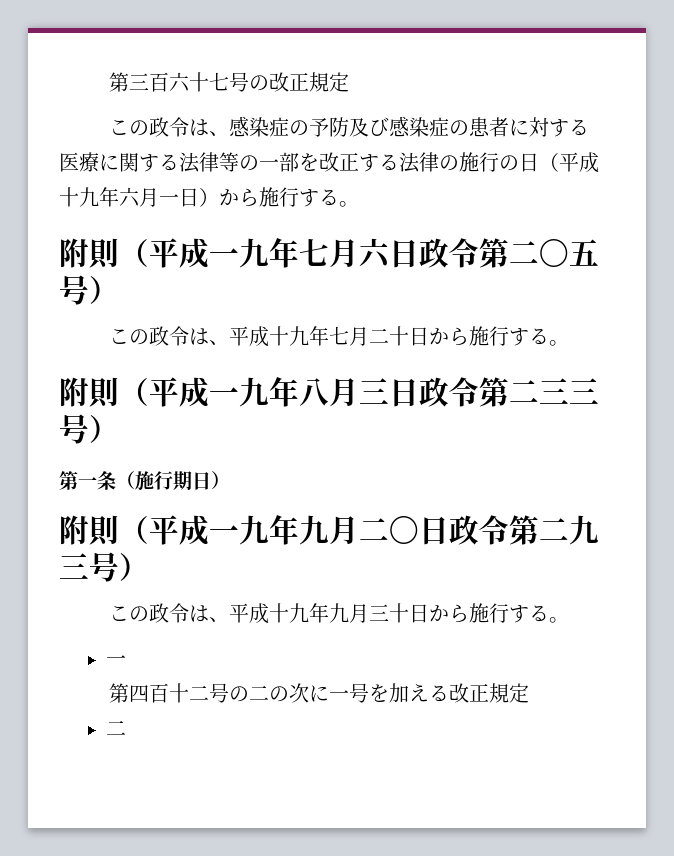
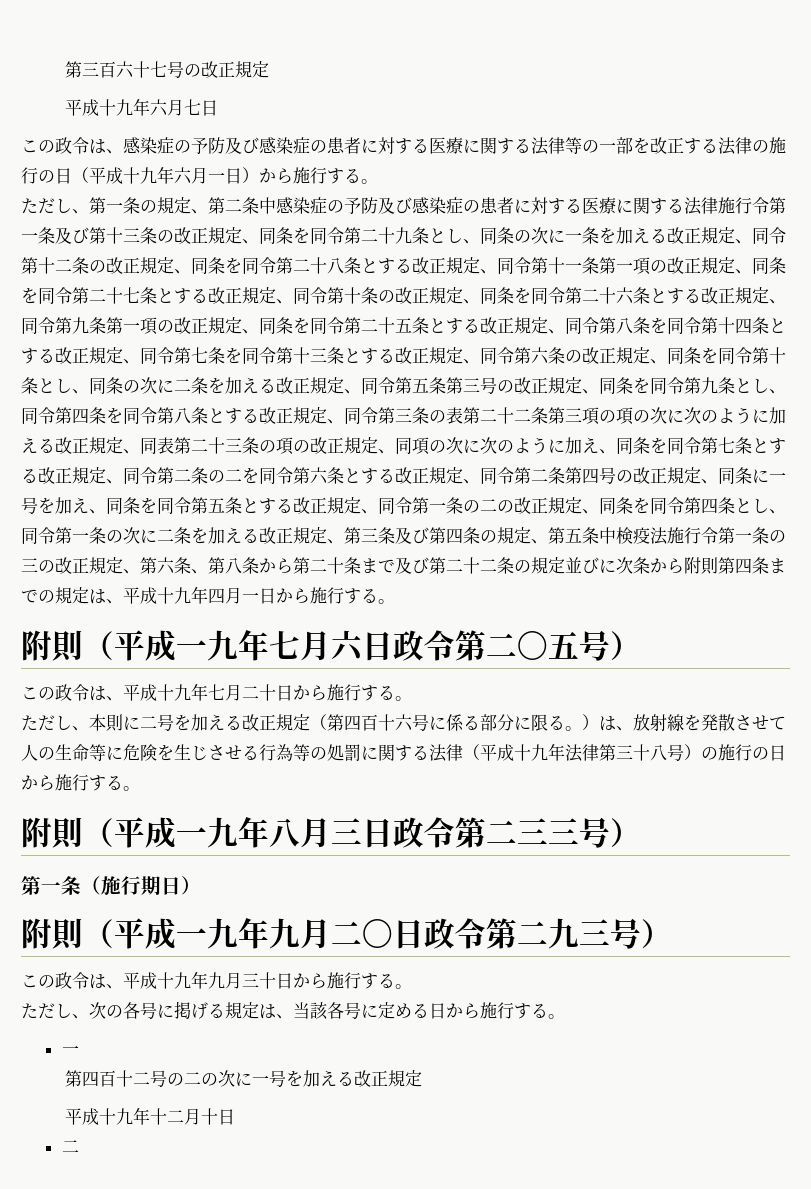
+ 平成十九年六月七日
+ ただし、第一条の規定、第二条中感染症の予防及び感染症の患者に対する医療に関する法律施行令第一条及び第十三条の改正規定、同条を同令第二十九条とし、同条の次に一条を加える改正規定、同令第十二条の改正規定、同条を同令第二十八条とする改正規定、同令第十一条第一項の改正規定、同条を同令第二十七条とする改正規定、同令第十条の改正規定、同条を同令第二十六条とする改正規定、同令第九条第一項の改正規定、同条を同令第二十五条とする改正規定、同令第八条を同令第十四条とする改正規定、同令第七条を同令第十三条とする改正規定、同令第六条の改正規定、同条を同令第十条とし、同条の次に二条を加える改正規定、同令第五条第三号の改正規定、同条を同令第九条とし、同令第四条を同令第八条とする改正規定、同令第三条の表第二十二条第三項の項の次に次のように加える改正規定、同表第二十三条の項の改正規定、同項の次に次のように加え、同条を同令第七条とする改正規定、同令第二条の二を同令第六条とする改正規定、同令第二条第四号の改正規定、同条に一号を加え、同条を同令第五条とする改正規定、同令第一条の二の改正規定、同条を同令第四条とし、同令第一条の次に二条を加える改正規定、第三条及び第四条の規定、第五条中検疫法施行令第一条の三の改正規定、第六条、第八条から第二十条まで及び第二十二条の規定並びに次条から附則第四条までの規定は、平成十九年四月一日から施行する。
+ ただし、本則に二号を加える改正規定（第四百十六号に係る部分に限る。）は、放射線を発散させて人の生命等に危険を生じさせる行為等の処罰に関する法律（平成十九年法律第三十八号）の施行の日から施行する。
+ ただし、次の各号に掲げる規定は、当該各号に定める日から施行する。
+ 平成十九年十二月十日

